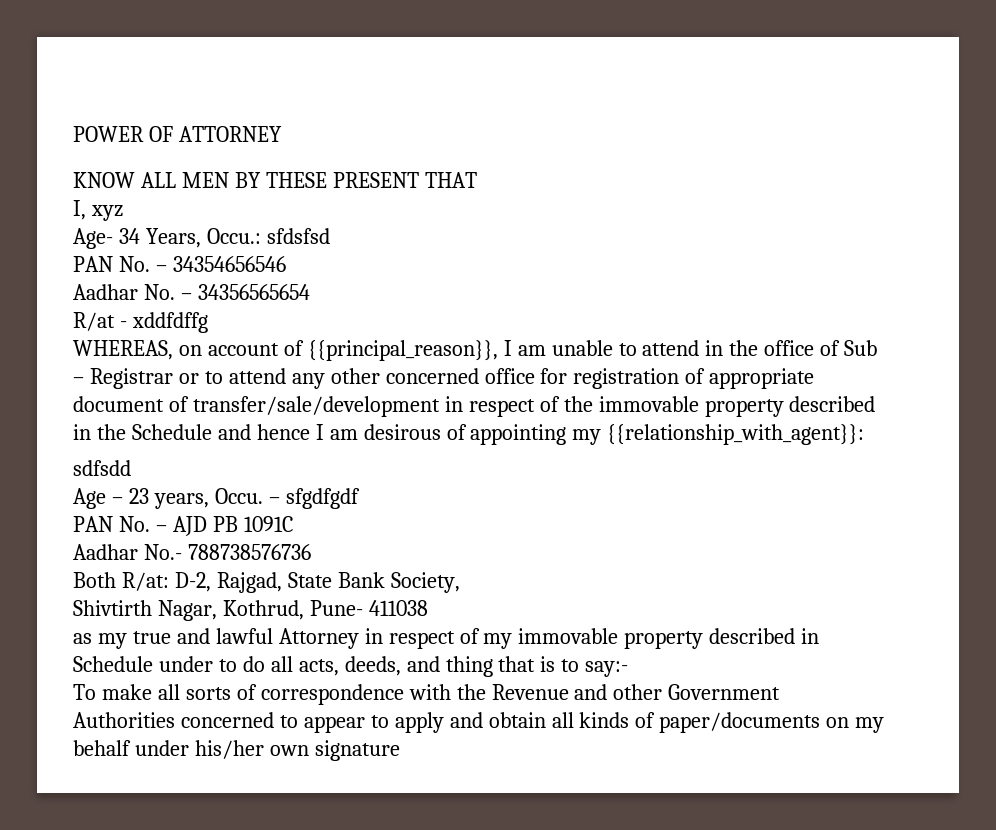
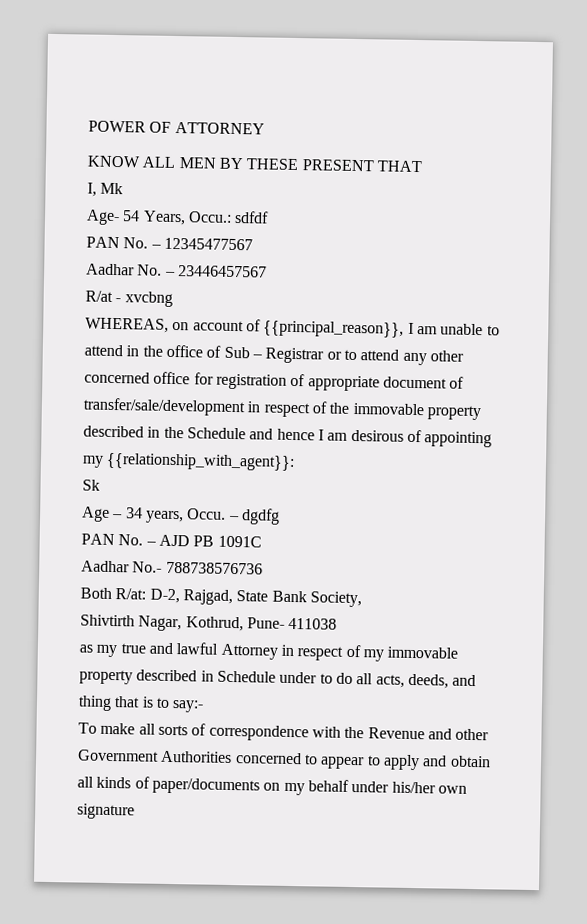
- I, xyz
+ I, Mk
- Age- 34 Years, Occu.: sfdsfsd
- PAN No. – 34354656546
+ Age- 54 Years, Occu.: sdfdf
+ PAN No. – 12345477567
- Aadhar No. – 34356565654
+ Aadhar No. – 23446457567
- R/at - xddfdffg
+ R/at - xvcbng
- sdfsdd
+ Sk
- Age – 23 years, Occu.
+ Age – 34 years, Occu.
- – sfgdfgdf
+ – dgdfg

